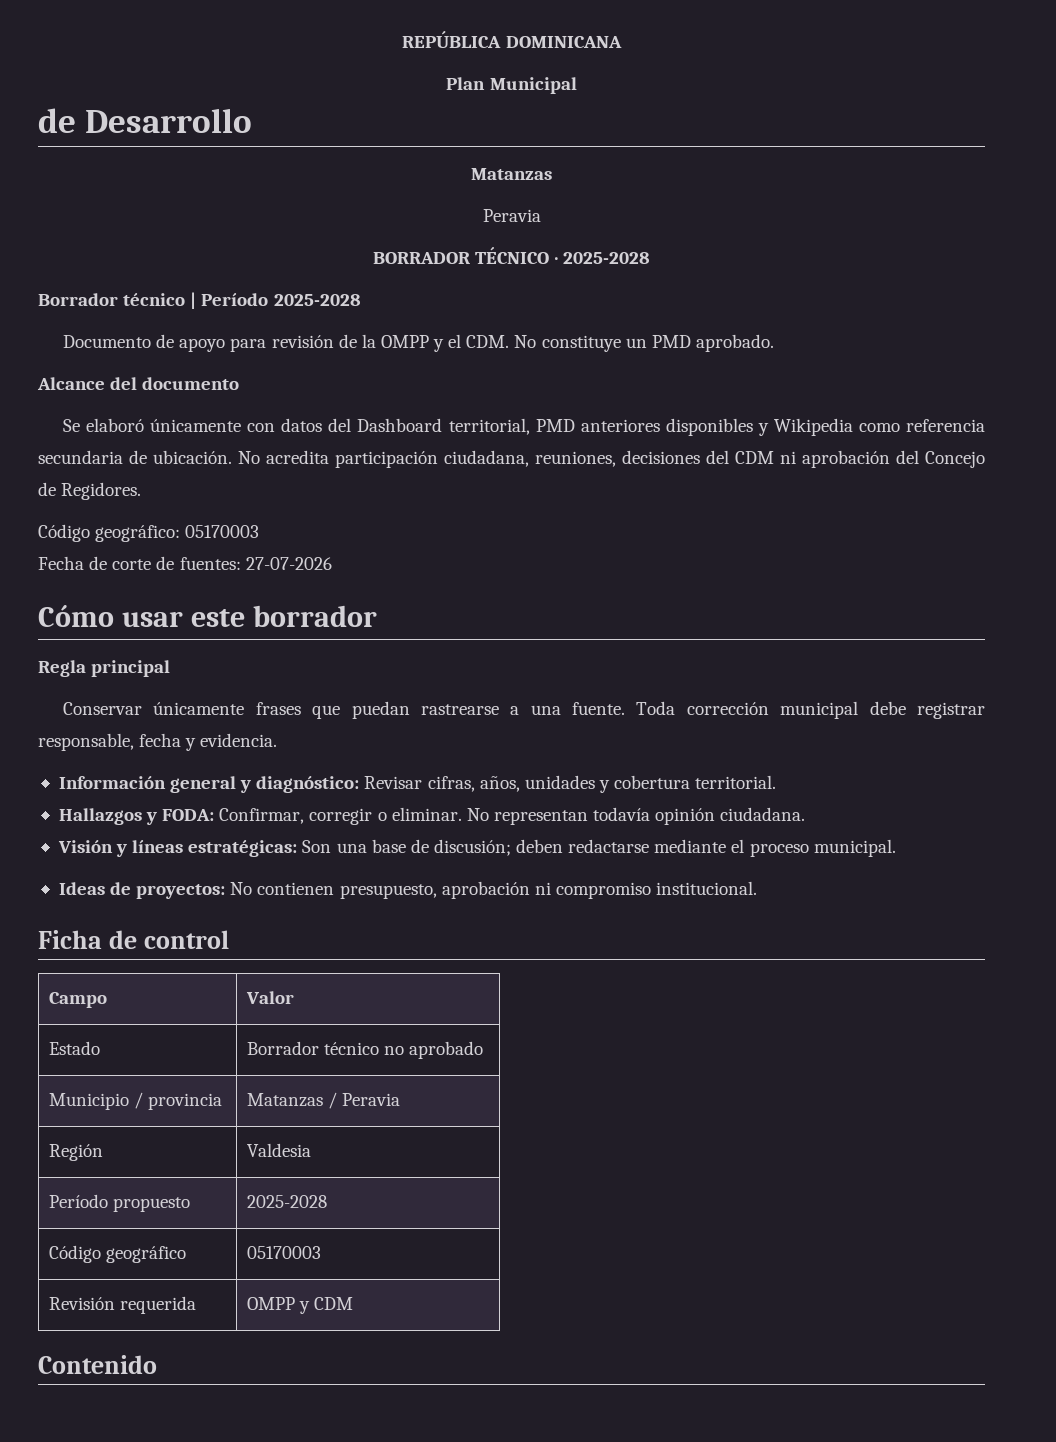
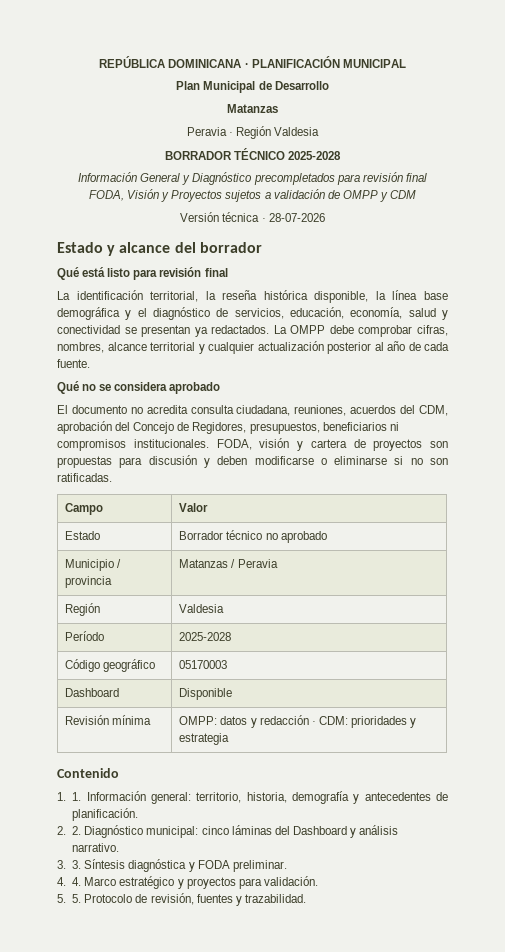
- REPÚBLICA DOMINICANA
+ REPÚBLICA DOMINICANA · PLANIFICACIÓN MUNICIPAL
- Plan Municipal
- de Desarrollo
+ Plan Municipal de Desarrollo
  Matanzas
- Peravia
+ Peravia · Región Valdesia
- BORRADOR TÉCNICO · 2025-2028
- Borrador técnico | Período 2025-2028
- Documento de apoyo para revisión de la OMPP y el CDM. No constituye un PMD aprobado.
- Alcance del documento
- Se elaboró únicamente con datos del Dashboard territorial, PMD anteriores disponibles y Wikipedia como referencia secundaria de ubicación. No acredita participación ciudadana, reuniones, decisiones del CDM ni aprobación del Concejo de Regidores.
- Código geográfico: 05170003
- Fecha de corte de fuentes: 27-07-2026
- Cómo usar este borrador
- Regla principal
- Conservar únicamente frases que puedan rastrearse a una fuente. Toda corrección municipal debe registrar responsable, fecha y evidencia.
- Información general y diagnóstico: Revisar cifras, años, unidades y cobertura territorial.
- Hallazgos y FODA: Confirmar, corregir o eliminar. No representan todavía opinión ciudadana.
- Visión y líneas estratégicas: Son una base de discusión; deben redactarse mediante el proceso municipal.
- Ideas de proyectos: No contienen presupuesto, aprobación ni compromiso institucional.
- Ficha de control
+ BORRADOR TÉCNICO 2025-2028
+ Información General y Diagnóstico precompletados para revisión final
+ FODA, Visión y Proyectos sujetos a validación de OMPP y CDM
+ Versión técnica · 28-07-2026
+ Estado y alcance del borrador
+ Qué está listo para revisión final
+ La identificación territorial, la reseña histórica disponible, la línea base demográfica y el diagnóstico de servicios, educación, economía, salud y conectividad se presentan ya redactados. La OMPP debe comprobar cifras, nombres, alcance territorial y cualquier actualización posterior al año de cada fuente.
+ Qué no se considera aprobado
+ El documento no acredita consulta ciudadana, reuniones, acuerdos del CDM, aprobación del Concejo de Regidores, presupuestos, beneficiarios ni compromisos institucionales. FODA, visión y cartera de proyectos son propuestas para discusión y deben modificarse o eliminarse si no son ratificadas.
- Período propuesto | 2025-2028
+ Período | 2025-2028
+ Dashboard | Disponible
- Revisión requerida | OMPP y CDM
+ Revisión mínima | OMPP: datos y redacción · CDM: prioridades y estrategia
  Contenido
+ 1. 1. Información general: territorio, historia, demografía y antecedentes de planificación.
+ 2. 2. Diagnóstico municipal: cinco láminas del Dashboard y análisis narrativo.
+ 3. 3. Síntesis diagnóstica y FODA preliminar.
+ 4. 4. Marco estratégico y proyectos para validación.
+ 5. 5. Protocolo de revisión, fuentes y trazabilidad.

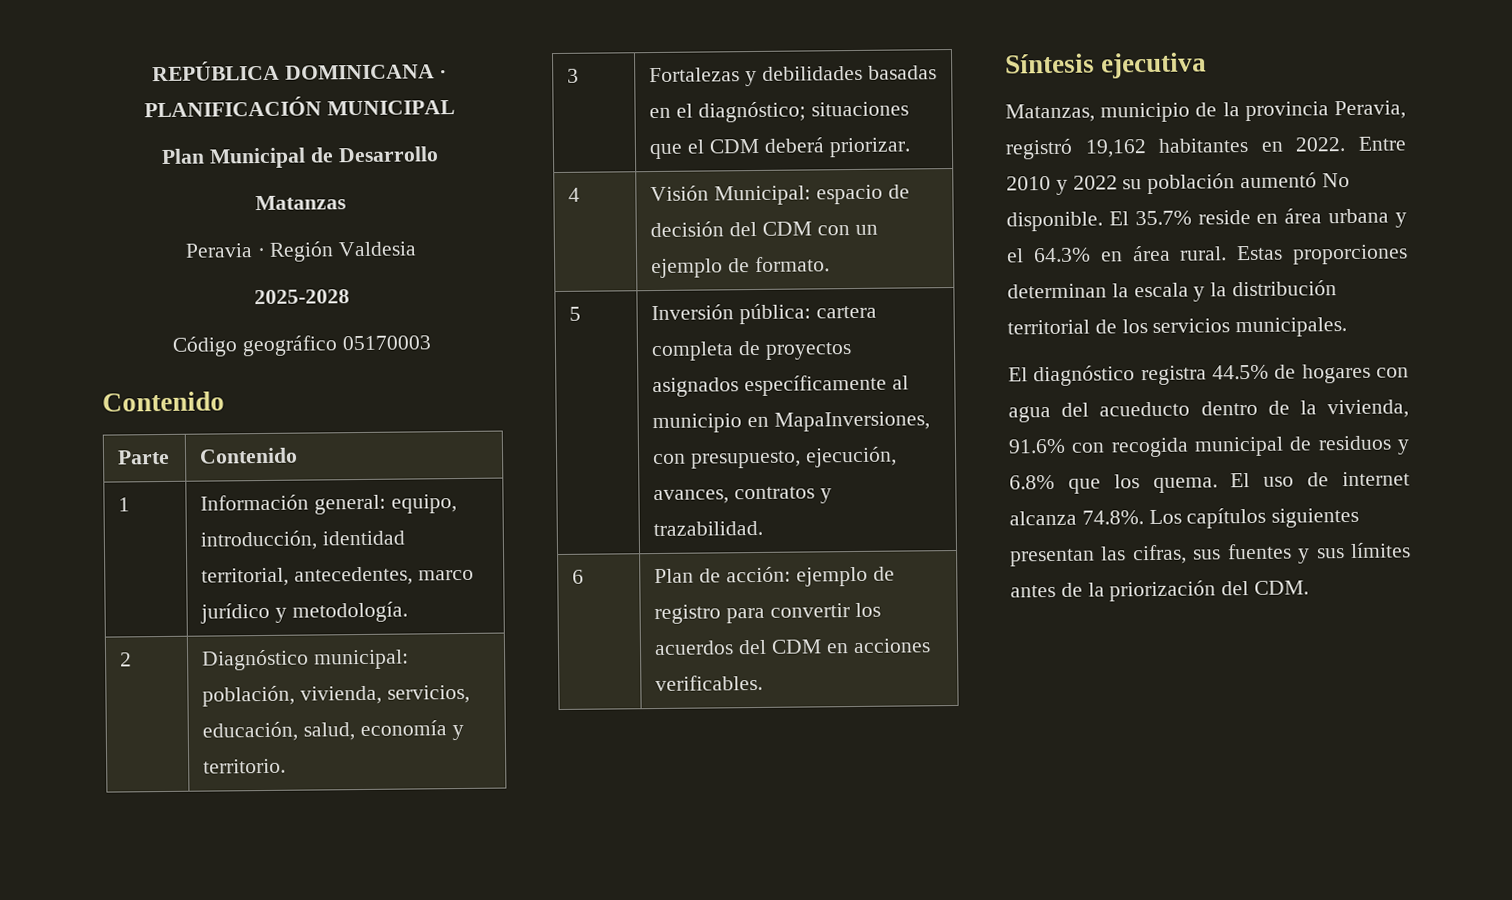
- BORRADOR TÉCNICO 2025-2028
- Información General y Diagnóstico precompletados para revisión final
- FODA, Visión y Proyectos sujetos a validación de OMPP y CDM
- Versión técnica · 28-07-2026
- Estado y alcance del borrador
- Qué está listo para revisión final
- La identificación territorial, la reseña histórica disponible, la línea base demográfica y el diagnóstico de servicios, educación, economía, salud y conectividad se presentan ya redactados. La OMPP debe comprobar cifras, nombres, alcance territorial y cualquier actualización posterior al año de cada fuente.
- Qué no se considera aprobado
- El documento no acredita consulta ciudadana, reuniones, acuerdos del CDM, aprobación del Concejo de Regidores, presupuestos, beneficiarios ni compromisos institucionales. FODA, visión y cartera de proyectos son propuestas para discusión y deben modificarse o eliminarse si no son ratificadas.
- Campo | Valor
- Estado | Borrador técnico no aprobado
- Municipio / provincia | Matanzas / Peravia
- Región | Valdesia
- Período | 2025-2028
- Código geográfico | 05170003
- Dashboard | Disponible
- Revisión mínima | OMPP: datos y redacción · CDM: prioridades y estrategia
+ 2025-2028
+ Código geográfico 05170003
  Contenido
- 1. 1. Información general: territorio, historia, demografía y antecedentes de planificación.
- 2. 2. Diagnóstico municipal: cinco láminas del Dashboard y análisis narrativo.
- 3. 3. Síntesis diagnóstica y FODA preliminar.
- 4. 4. Marco estratégico y proyectos para validación.
- 5. 5. Protocolo de revisión, fuentes y trazabilidad.
+ Parte | Contenido
+ 1 | Información general: equipo, introducción, identidad territorial, antecedentes, marco jurídico y metodología.
+ 2 | Diagnóstico municipal: población, vivienda, servicios, educación, salud, economía y territorio.
+ 3 | Fortalezas y debilidades basadas en el diagnóstico; situaciones que el CDM deberá priorizar.
+ 4 | Visión Municipal: espacio de decisión del CDM con un ejemplo de formato.
+ 5 | Inversión pública: cartera completa de proyectos asignados específicamente al municipio en MapaInversiones, con presupuesto, ejecución, avances, contratos y trazabilidad.
+ 6 | Plan de acción: ejemplo de registro para convertir los acuerdos del CDM en acciones verificables.
+ Síntesis ejecutiva
+ Matanzas, municipio de la provincia Peravia, registró 19,162 habitantes en 2022. Entre 2010 y 2022 su población aumentó No disponible. El 35.7% reside en área urbana y el 64.3% en área rural. Estas proporciones determinan la escala y la distribución territorial de los servicios municipales.
+ El diagnóstico registra 44.5% de hogares con agua del acueducto dentro de la vivienda, 91.6% con recogida municipal de residuos y 6.8% que los quema. El uso de internet alcanza 74.8%. Los capítulos siguientes presentan las cifras, sus fuentes y sus límites antes de la priorización del CDM.

